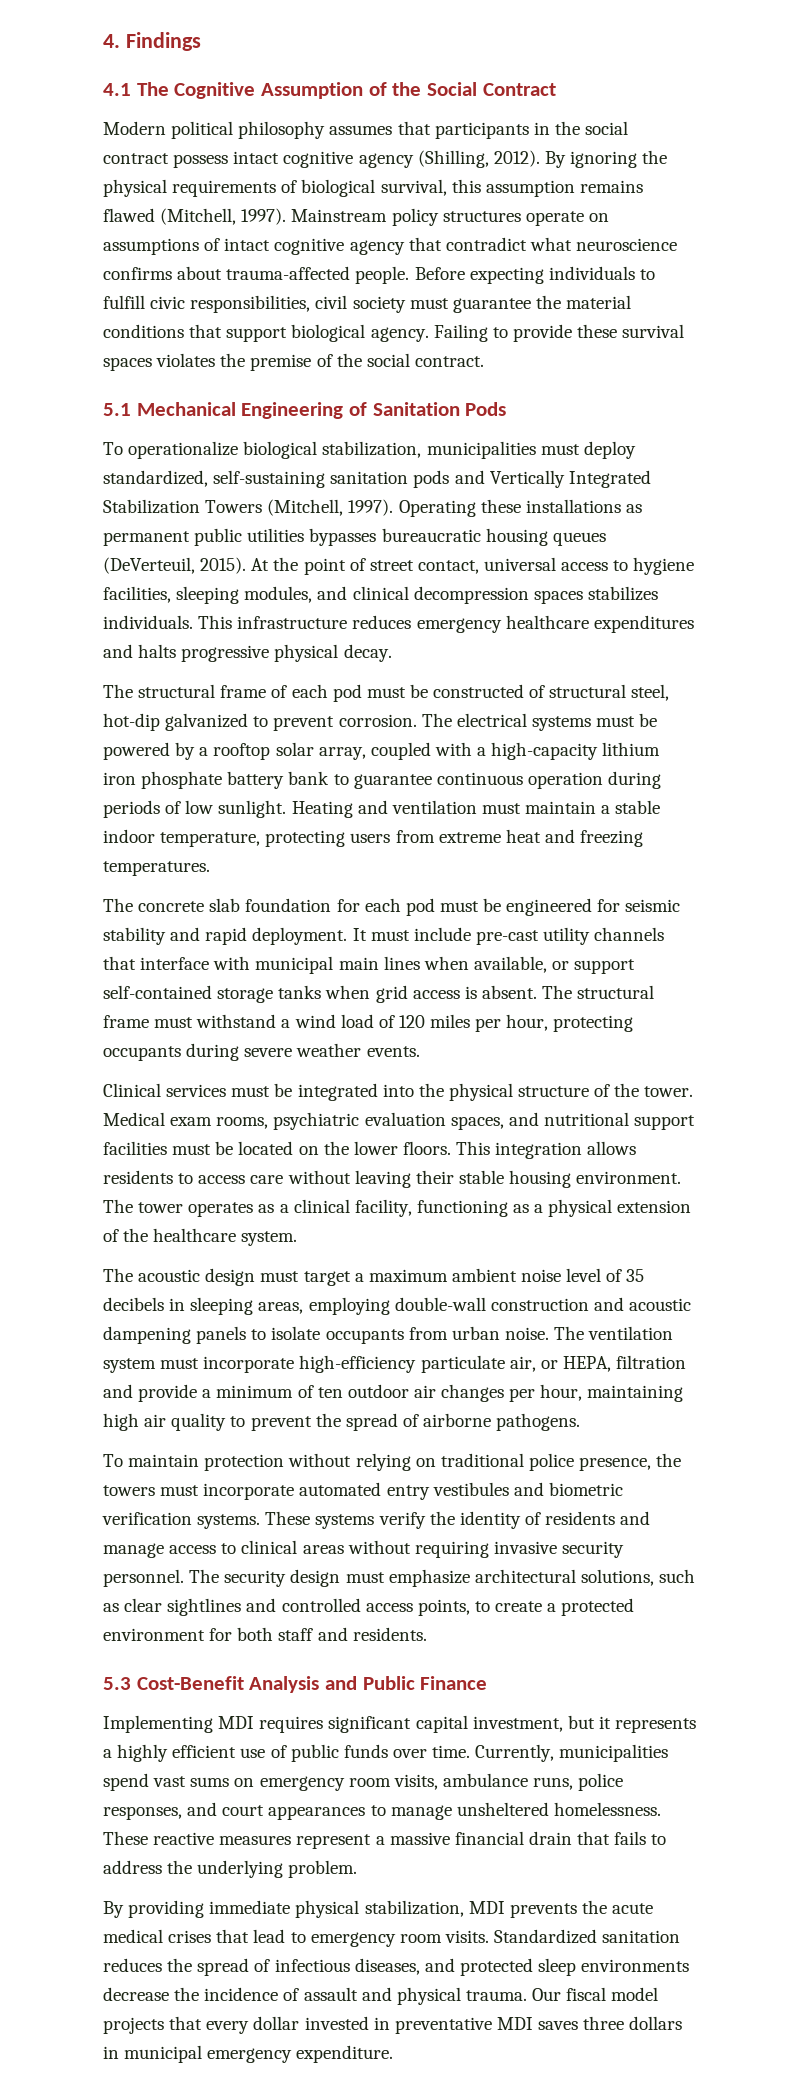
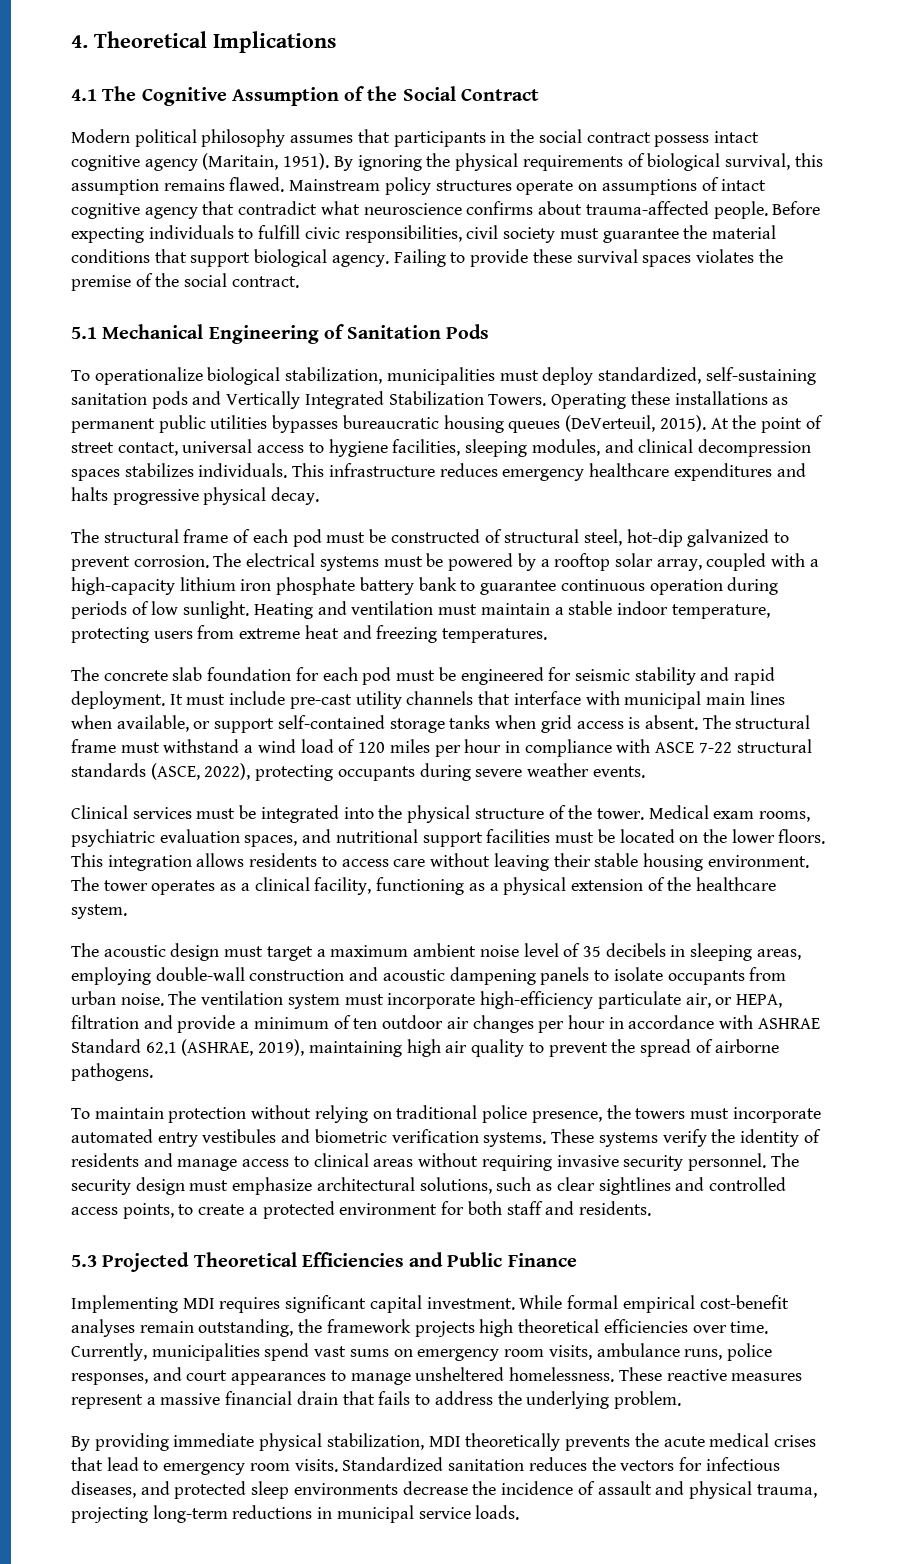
- 4. Findings
+ 4. Theoretical Implications
- Modern political philosophy assumes that participants in the social contract possess intact cognitive agency (Shilling, 2012).
+ Modern political philosophy assumes that participants in the social contract possess intact cognitive agency (Maritain, 1951).
- By ignoring the physical requirements of biological survival, this assumption remains flawed (Mitchell, 1997).
+ By ignoring the physical requirements of biological survival, this assumption remains flawed.
- To operationalize biological stabilization, municipalities must deploy standardized, self-sustaining sanitation pods and Vertically Integrated Stabilization Towers (Mitchell, 1997).
+ To operationalize biological stabilization, municipalities must deploy standardized, self-sustaining sanitation pods and Vertically Integrated Stabilization Towers.
- The structural frame must withstand a wind load of 120 miles per hour, protecting occupants during severe weather events.
+ The structural frame must withstand a wind load of 120 miles per hour in compliance with ASCE 7-22 structural standards (ASCE, 2022), protecting occupants during severe weather events.
- The ventilation system must incorporate high-efficiency particulate air, or HEPA, filtration and provide a minimum of ten outdoor air changes per hour, maintaining high air quality to prevent the spread of airborne pathogens.
+ The ventilation system must incorporate high-efficiency particulate air, or HEPA, filtration and provide a minimum of ten outdoor air changes per hour in accordance with ASHRAE Standard 62.1 (ASHRAE, 2019), maintaining high air quality to prevent the spread of airborne pathogens.
- 5.3 Cost-Benefit Analysis and Public Finance
+ 5.3 Projected Theoretical Efficiencies and Public Finance
- Implementing MDI requires significant capital investment, but it represents a highly efficient use of public funds over time.
+ Implementing MDI requires significant capital investment. While formal empirical cost-benefit analyses remain outstanding, the framework projects high theoretical efficiencies over time.
- By providing immediate physical stabilization, MDI prevents the acute medical crises that lead to emergency room visits.
+ By providing immediate physical stabilization, MDI theoretically prevents the acute medical crises that lead to emergency room visits.
- Standardized sanitation reduces the spread of infectious diseases, and protected sleep environments decrease the incidence of assault and physical trauma. Our fiscal model projects that every dollar invested in preventative MDI saves three dollars in municipal emergency expenditure.
+ Standardized sanitation reduces the vectors for infectious diseases, and protected sleep environments decrease the incidence of assault and physical trauma, projecting long-term reductions in municipal service loads.

